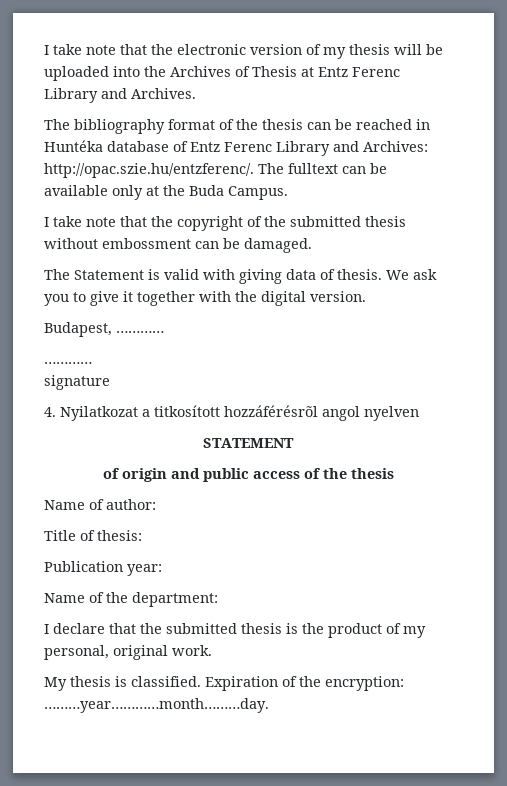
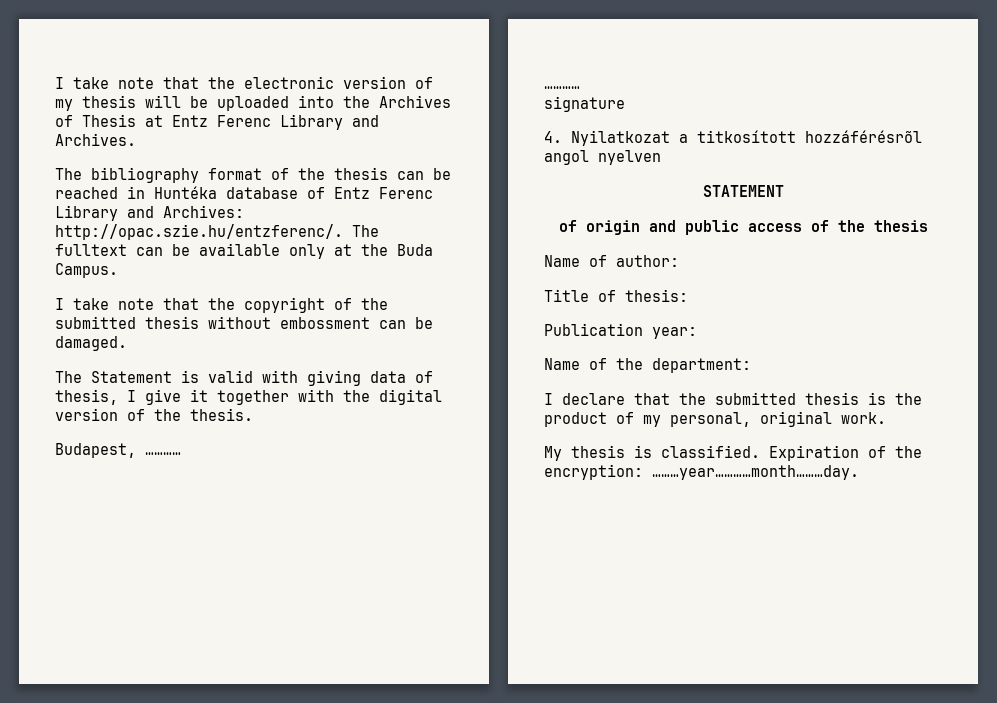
- The Statement is valid with giving data of thesis. We ask you to give it together with the digital version.
+ The Statement is valid with giving data of thesis, I give it together with the digital version of the thesis.

